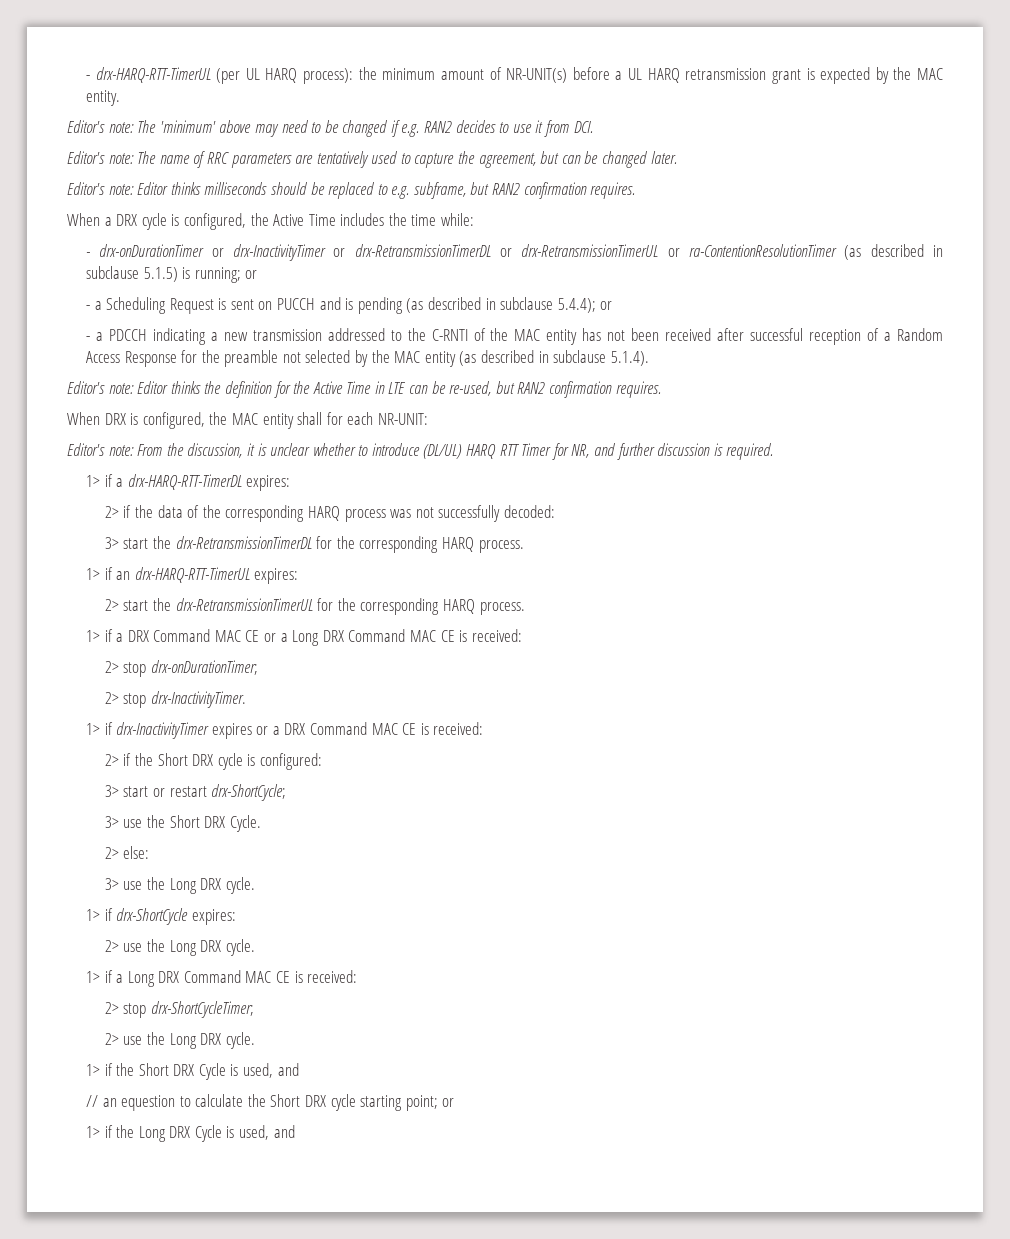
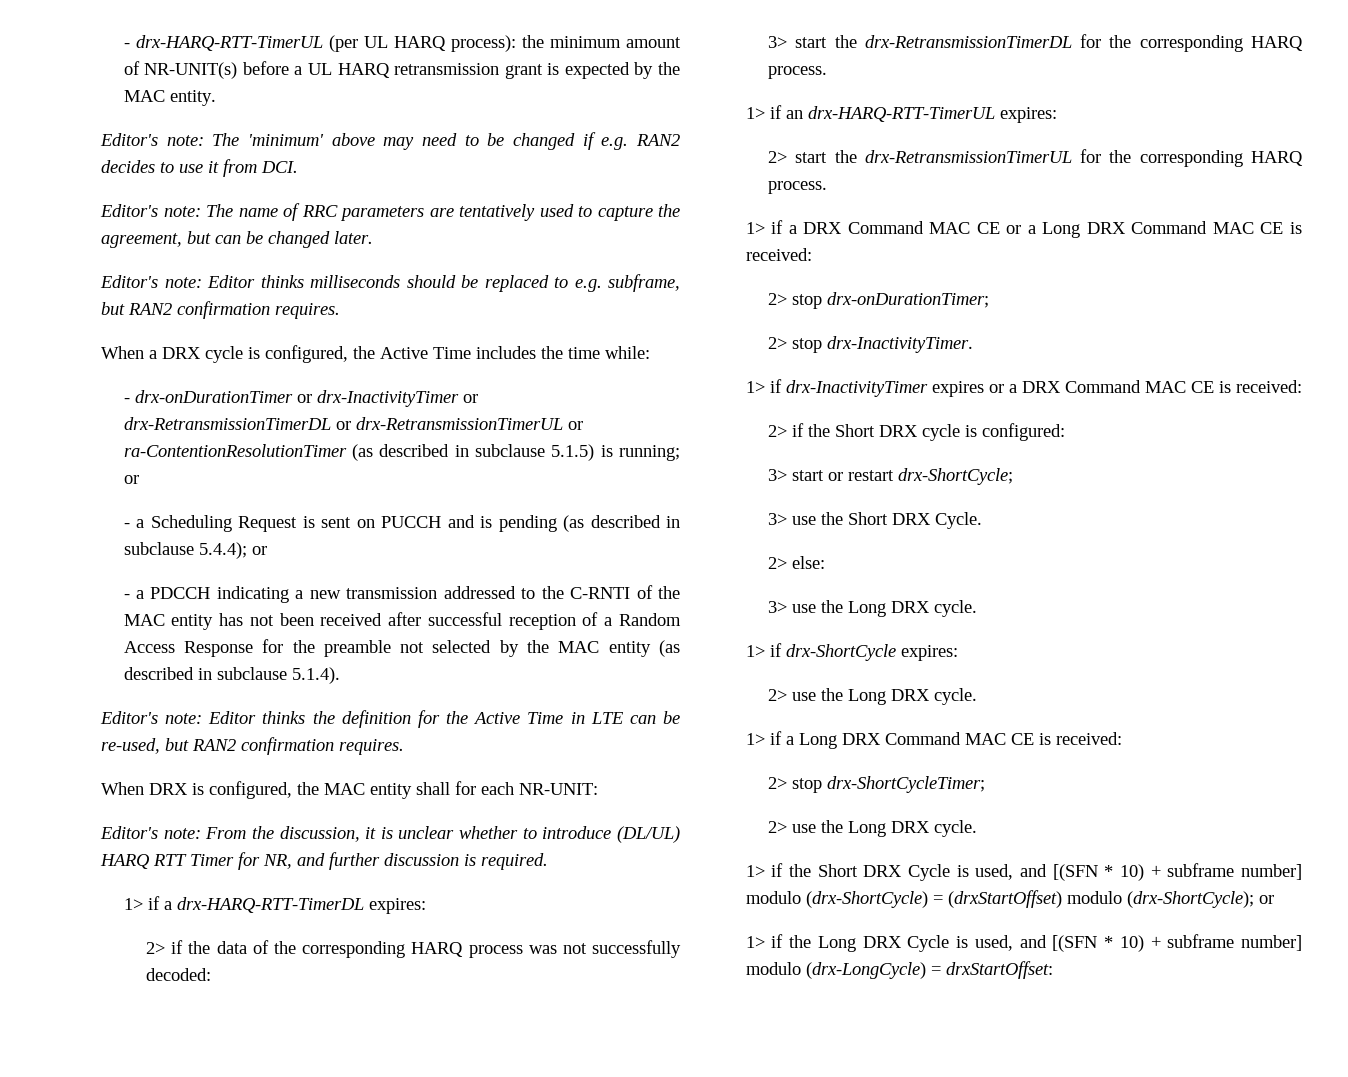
- 1> if the Short DRX Cycle is used, and
- // an equestion to calculate the Short DRX cycle starting point; or
+ 1> if the Short DRX Cycle is used, and [(SFN * 10) + subframe number] modulo (drx-ShortCycle) = (drxStartOffset) modulo (drx-ShortCycle); or
- 1> if the Long DRX Cycle is used, and
+ 1> if the Long DRX Cycle is used, and [(SFN * 10) + subframe number] modulo (drx-LongCycle) = drxStartOffset:

